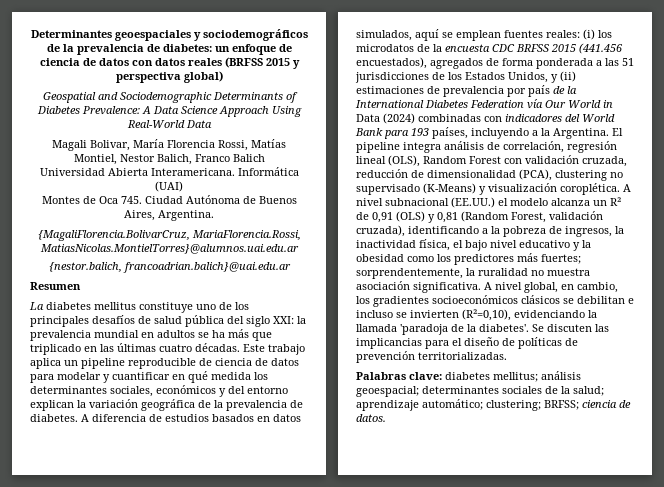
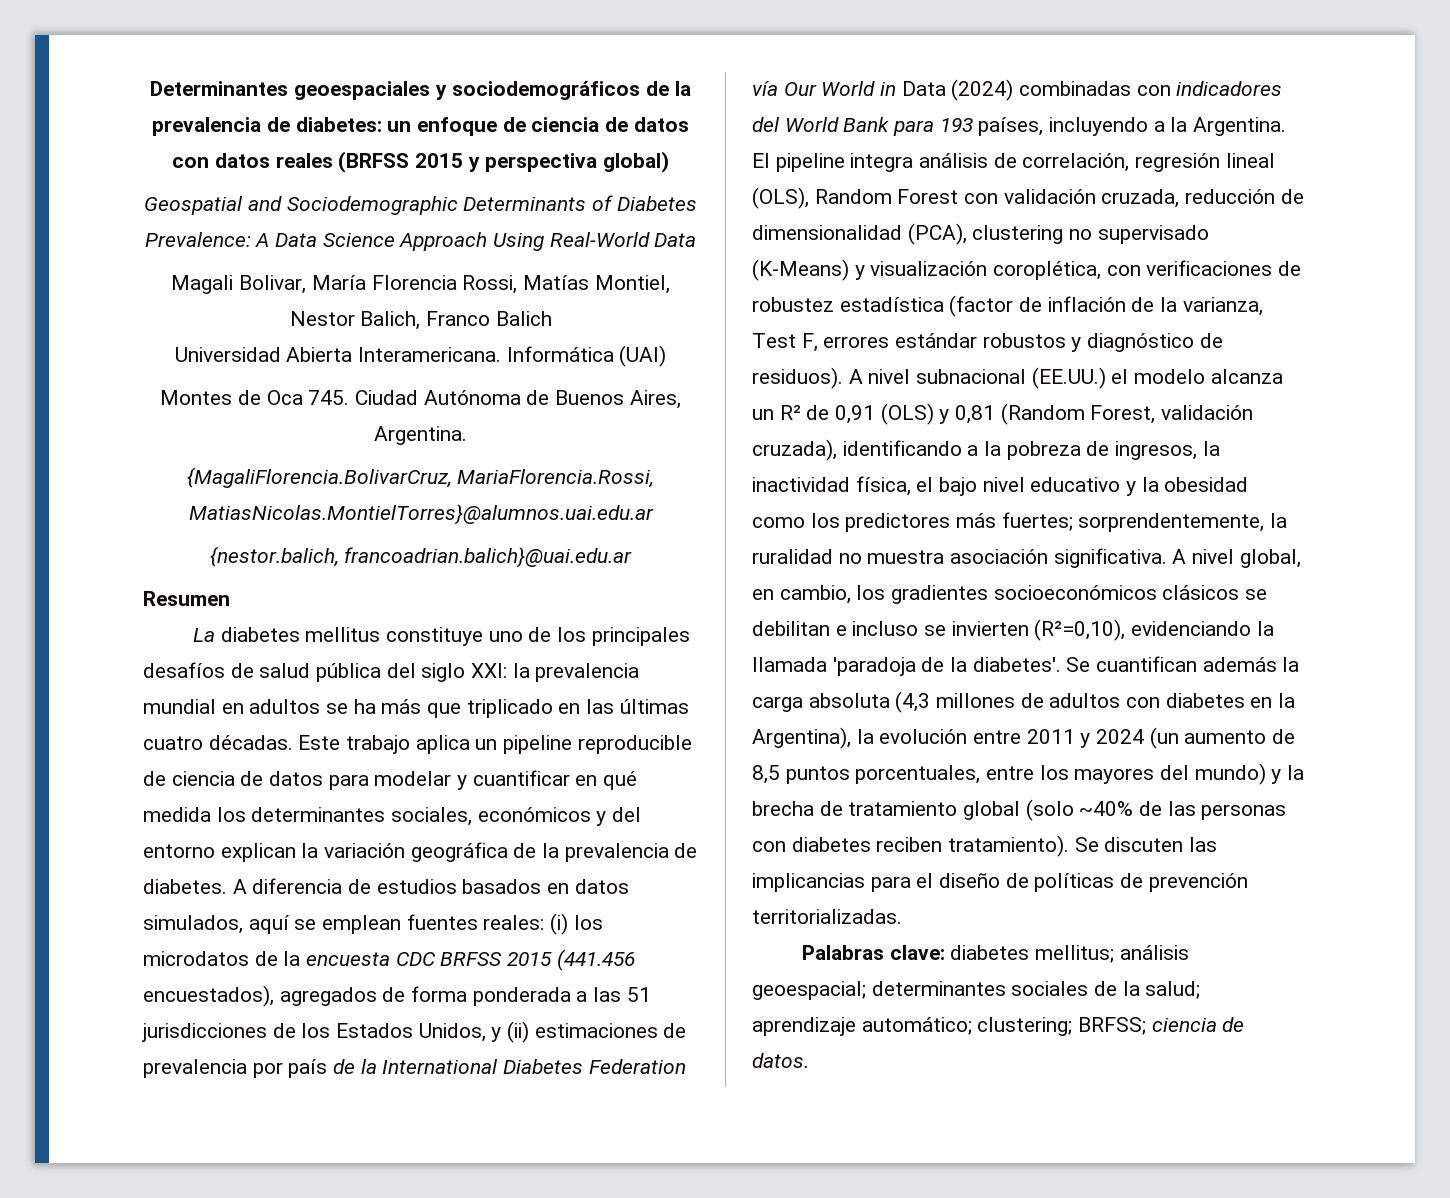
- El pipeline integra análisis de correlación, regresión lineal (OLS), Random Forest con validación cruzada, reducción de dimensionalidad (PCA), clustering no supervisado (K-Means) y visualización coroplética.
+ El pipeline integra análisis de correlación, regresión lineal (OLS), Random Forest con validación cruzada, reducción de dimensionalidad (PCA), clustering no supervisado (K-Means) y visualización coroplética, con verificaciones de robustez estadística (factor de inflación de la varianza, Test F, errores estándar robustos y diagnóstico de residuos).
- Se discuten las implicancias para el diseño de políticas de prevención territorializadas.
+ Se cuantifican además la carga absoluta (4,3 millones de adultos con diabetes en la Argentina), la evolución entre 2011 y 2024 (un aumento de 8,5 puntos porcentuales, entre los mayores del mundo) y la brecha de tratamiento global (solo ~40% de las personas con diabetes reciben tratamiento). Se discuten las implicancias para el diseño de políticas de prevención territorializadas.

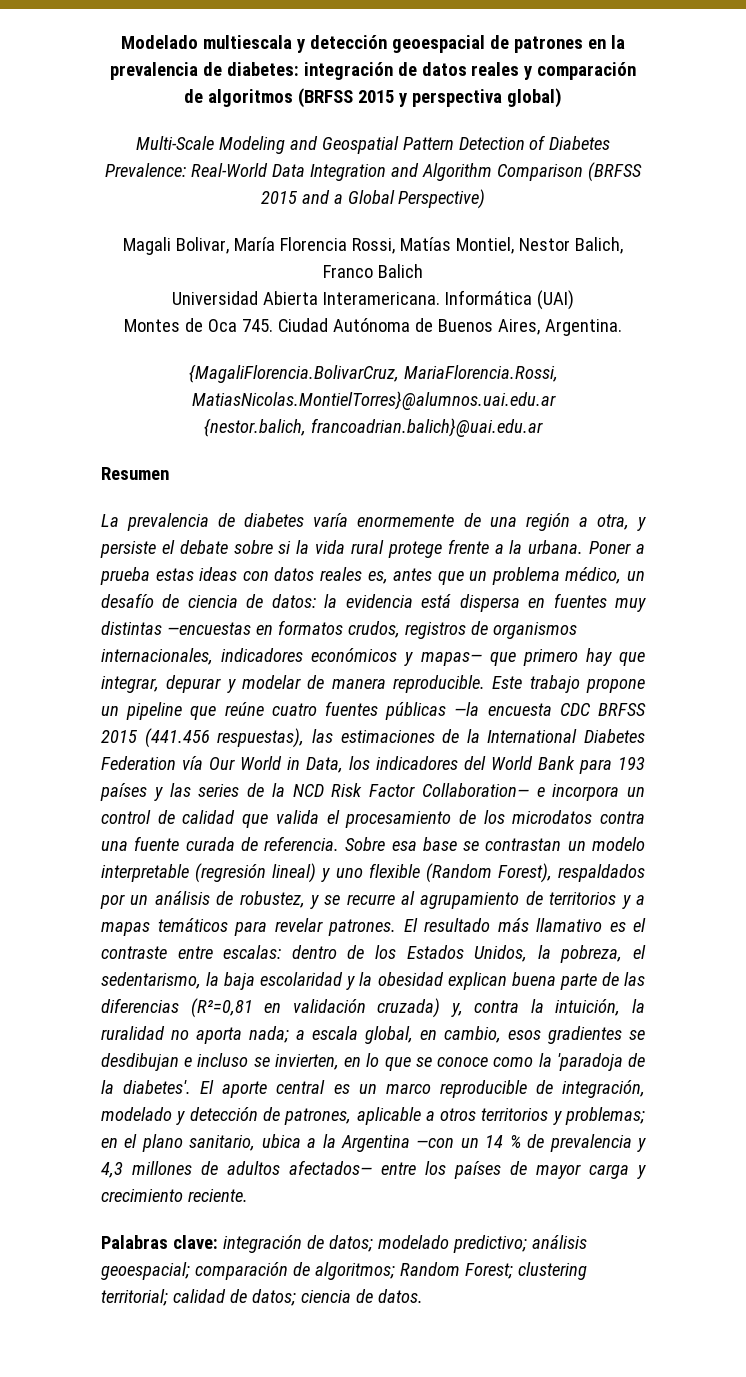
- Determinantes geoespaciales y sociodemográficos de la prevalencia de diabetes: un enfoque de ciencia de datos con datos reales (BRFSS 2015 y perspectiva global)
+ Modelado multiescala y detección geoespacial de patrones en la prevalencia de diabetes: integración de datos reales y comparación de algoritmos (BRFSS 2015 y perspectiva global)
- Geospatial and Sociodemographic Determinants of Diabetes Prevalence: A Data Science Approach Using Real-World Data
+ Multi-Scale Modeling and Geospatial Pattern Detection of Diabetes Prevalence: Real-World Data Integration and Algorithm Comparison (BRFSS 2015 and a Global Perspective)
- La diabetes mellitus constituye uno de los principales desafíos de salud pública del siglo XXI: la prevalencia mundial en adultos se ha más que triplicado en las últimas cuatro décadas. Este trabajo aplica un pipeline reproducible de ciencia de datos para modelar y cuantificar en qué medida los determinantes sociales, económicos y del entorno explican la variación geográfica de la prevalencia de diabetes. A diferencia de estudios basados en datos simulados, aquí se emplean fuentes reales: (i) los microdatos de la encuesta CDC BRFSS 2015 (441.456 encuestados), agregados de forma ponderada a las 51 jurisdicciones de los Estados Unidos, y (ii) estimaciones de prevalencia por país de la International Diabetes Federation vía Our World in Data (2024) combinadas con indicadores del World Bank para 193 países, incluyendo a la Argentina. El pipeline integra análisis de correlación, regresión lineal (OLS), Random Forest con validación cruzada, reducción de dimensionalidad (PCA), clustering no supervisado (K-Means) y visualización coroplética, con verificaciones de robustez estadística (factor de inflación de la varianza, Test F, errores estándar robustos y diagnóstico de residuos). A nivel subnacional (EE.UU.) el modelo alcanza un R² de 0,91 (OLS) y 0,81 (Random Forest, validación cruzada), identificando a la pobreza de ingresos, la inactividad física, el bajo nivel educativo y la obesidad como los predictores más fuertes; sorprendentemente, la ruralidad no muestra asociación significativa. A nivel global, en cambio, los gradientes socioeconómicos clásicos se debilitan e incluso se invierten (R²=0,10), evidenciando la llamada 'paradoja de la diabetes'. Se cuantifican además la carga absoluta (4,3 millones de adultos con diabetes en la Argentina), la evolución entre 2011 y 2024 (un aumento de 8,5 puntos porcentuales, entre los mayores del mundo) y la brecha de tratamiento global (solo ~40% de las personas con diabetes reciben tratamiento). Se discuten las implicancias para el diseño de políticas de prevención territorializadas.
- Palabras clave: diabetes mellitus; análisis geoespacial; determinantes sociales de la salud; aprendizaje automático; clustering; BRFSS; ciencia de datos.
+ La prevalencia de diabetes varía enormemente de una región a otra, y persiste el debate sobre si la vida rural protege frente a la urbana. Poner a prueba estas ideas con datos reales es, antes que un problema médico, un desafío de ciencia de datos: la evidencia está dispersa en fuentes muy distintas —encuestas en formatos crudos, registros de organismos internacionales, indicadores económicos y mapas— que primero hay que integrar, depurar y modelar de manera reproducible. Este trabajo propone un pipeline que reúne cuatro fuentes públicas —la encuesta CDC BRFSS 2015 (441.456 respuestas), las estimaciones de la International Diabetes Federation vía Our World in Data, los indicadores del World Bank para 193 países y las series de la NCD Risk Factor Collaboration— e incorpora un control de calidad que valida el procesamiento de los microdatos contra una fuente curada de referencia. Sobre esa base se contrastan un modelo interpretable (regresión lineal) y uno flexible (Random Forest), respaldados por un análisis de robustez, y se recurre al agrupamiento de territorios y a mapas temáticos para revelar patrones. El resultado más llamativo es el contraste entre escalas: dentro de los Estados Unidos, la pobreza, el sedentarismo, la baja escolaridad y la obesidad explican buena parte de las diferencias (R²=0,81 en validación cruzada) y, contra la intuición, la ruralidad no aporta nada; a escala global, en cambio, esos gradientes se desdibujan e incluso se invierten, en lo que se conoce como la 'paradoja de la diabetes'. El aporte central es un marco reproducible de integración, modelado y detección de patrones, aplicable a otros territorios y problemas; en el plano sanitario, ubica a la Argentina —con un 14 % de prevalencia y 4,3 millones de adultos afectados— entre los países de mayor carga y crecimiento reciente.
+ Palabras clave: integración de datos; modelado predictivo; análisis geoespacial; comparación de algoritmos; Random Forest; clustering territorial; calidad de datos; ciencia de datos.

